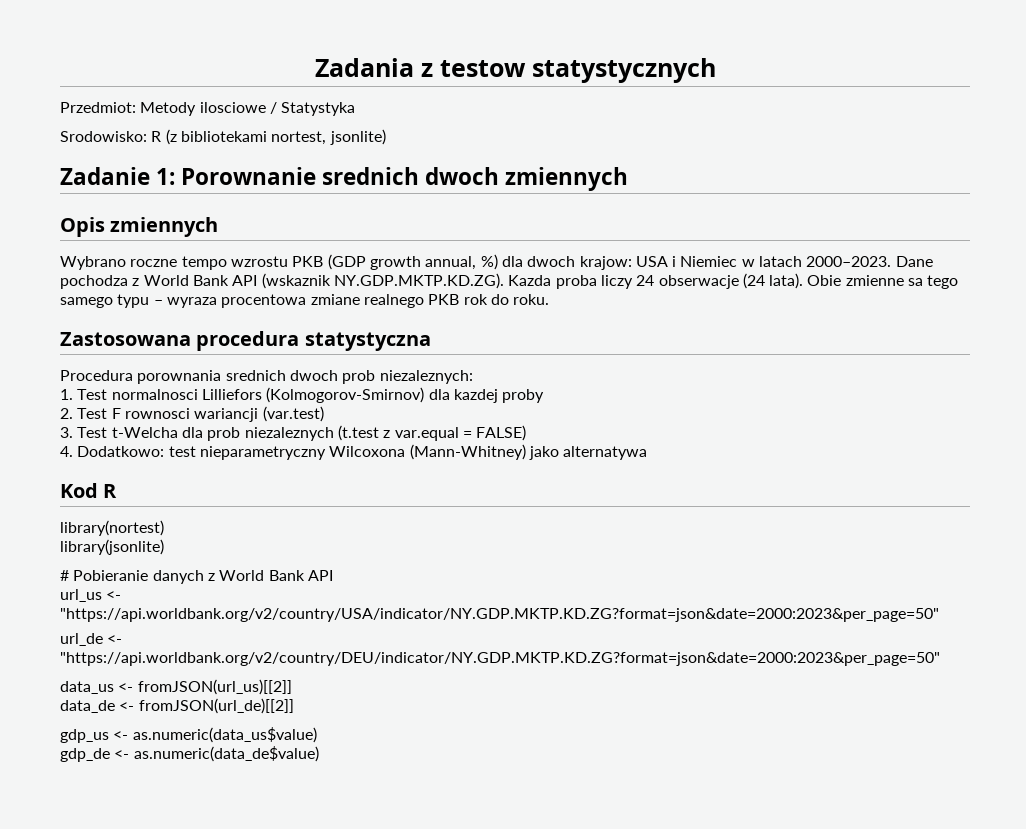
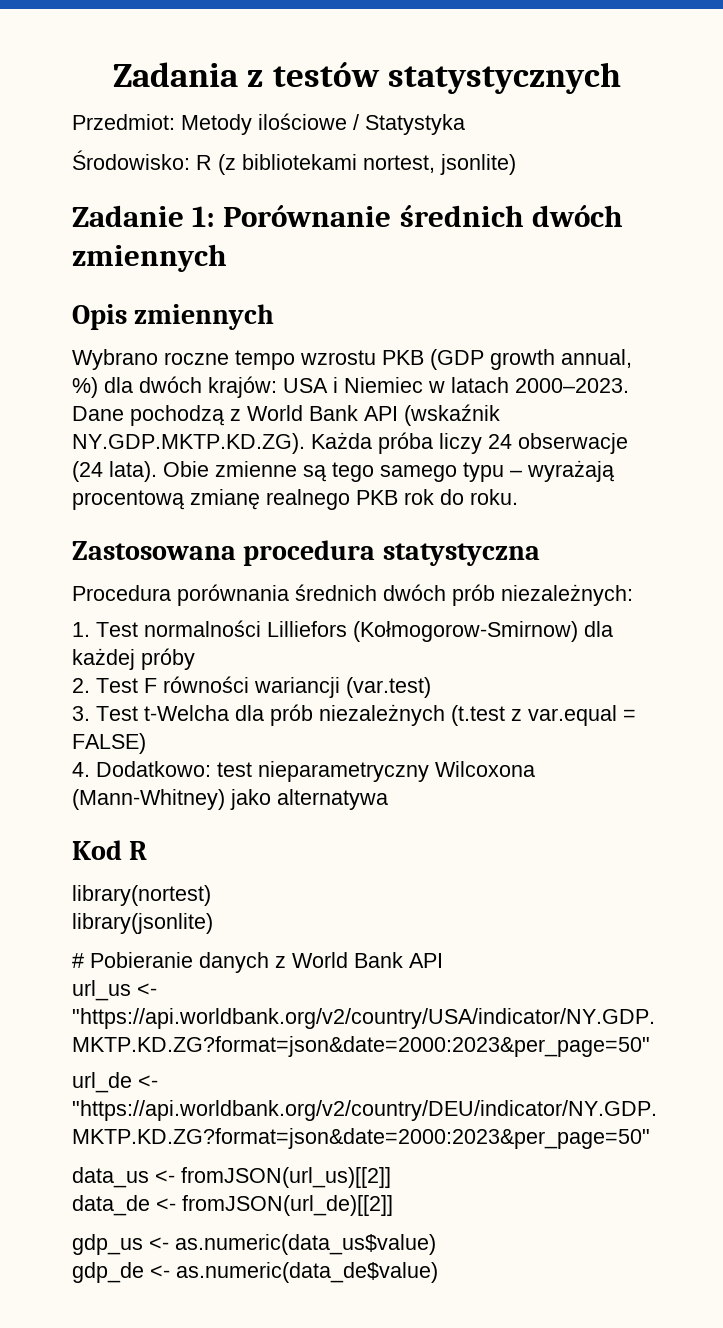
- Zadania z testow statystycznych
+ Zadania z testów statystycznych
- Przedmiot: Metody ilosciowe / Statystyka
+ Przedmiot: Metody ilościowe / Statystyka
- Srodowisko: R (z bibliotekami nortest, jsonlite)
+ Środowisko: R (z bibliotekami nortest, jsonlite)
- Zadanie 1: Porownanie srednich dwoch zmiennych
+ Zadanie 1: Porównanie średnich dwóch zmiennych
- Wybrano roczne tempo wzrostu PKB (GDP growth annual, %) dla dwoch krajow: USA i Niemiec w latach 2000–2023.
+ Wybrano roczne tempo wzrostu PKB (GDP growth annual, %) dla dwóch krajów: USA i Niemiec w latach 2000–2023.
- Dane pochodza z World Bank API (wskaznik NY.GDP.MKTP.KD.ZG). Kazda proba liczy 24 obserwacje (24 lata).
+ Dane pochodzą z World Bank API (wskaźnik NY.GDP.MKTP.KD.ZG). Każda próba liczy 24 obserwacje (24 lata).
- Obie zmienne sa tego samego typu – wyraza procentowa zmiane realnego PKB rok do roku.
+ Obie zmienne są tego samego typu – wyrażają procentową zmianę realnego PKB rok do roku.
- Procedura porownania srednich dwoch prob niezaleznych:
- 1. Test normalnosci Lilliefors (Kolmogorov-Smirnov) dla kazdej proby
+ Procedura porównania średnich dwóch prób niezależnych:
+ 1. Test normalności Lilliefors (Kołmogorow-Smirnow) dla każdej próby
- 2. Test F rownosci wariancji (var.test)
+ 2. Test F równości wariancji (var.test)
- 3. Test t-Welcha dla prob niezaleznych (t.test z var.equal = FALSE)
+ 3. Test t-Welcha dla prób niezależnych (t.test z var.equal = FALSE)

